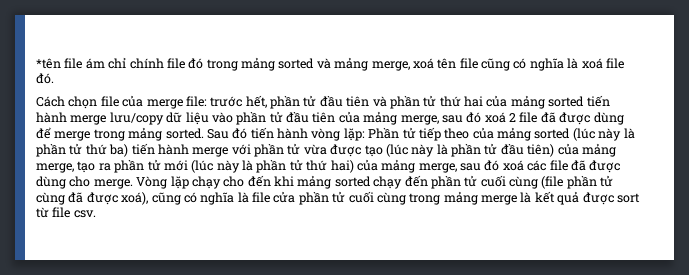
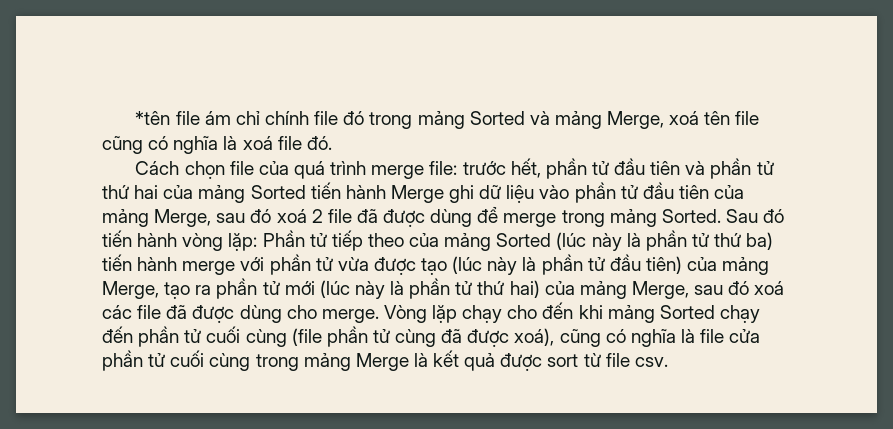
- *tên file ám chỉ chính file đó trong mảng sorted và mảng merge, xoá tên file cũng có nghĩa là xoá file đó.
+ *tên file ám chỉ chính file đó trong mảng Sorted và mảng Merge, xoá tên file cũng có nghĩa là xoá file đó.
- Cách chọn file của merge file: trước hết, phần tử đầu tiên và phần tử thứ hai của mảng sorted tiến hành merge lưu/copy dữ liệu vào phần tử đầu tiên của mảng merge, sau đó xoá 2 file đã được dùng để merge trong mảng sorted.
+ Cách chọn file của quá trình merge file: trước hết, phần tử đầu tiên và phần tử thứ hai của mảng Sorted tiến hành Merge ghi dữ liệu vào phần tử đầu tiên của mảng Merge, sau đó xoá 2 file đã được dùng để merge trong mảng Sorted.
- Phần tử tiếp theo của mảng sorted (lúc này là phần tử thứ ba) tiến hành merge với phần tử vừa được tạo (lúc này là phần tử đầu tiên) của mảng merge, tạo ra phần tử mới (lúc này là phần tử thứ hai) của mảng merge, sau đó xoá các file đã được dùng cho merge.
+ Phần tử tiếp theo của mảng Sorted (lúc này là phần tử thứ ba) tiến hành merge với phần tử vừa được tạo (lúc này là phần tử đầu tiên) của mảng Merge, tạo ra phần tử mới (lúc này là phần tử thứ hai) của mảng Merge, sau đó xoá các file đã được dùng cho merge.
- Vòng lặp chạy cho đến khi mảng sorted chạy đến phần tử cuối cùng (file phần tử cùng đã được xoá), cũng có nghĩa là file cửa phần tử cuối cùng trong mảng merge là kết quả được sort từ file csv.
+ Vòng lặp chạy cho đến khi mảng Sorted chạy đến phần tử cuối cùng (file phần tử cùng đã được xoá), cũng có nghĩa là file cửa phần tử cuối cùng trong mảng Merge là kết quả được sort từ file csv.

